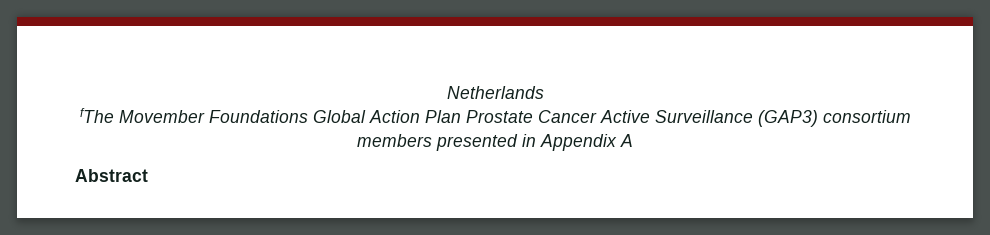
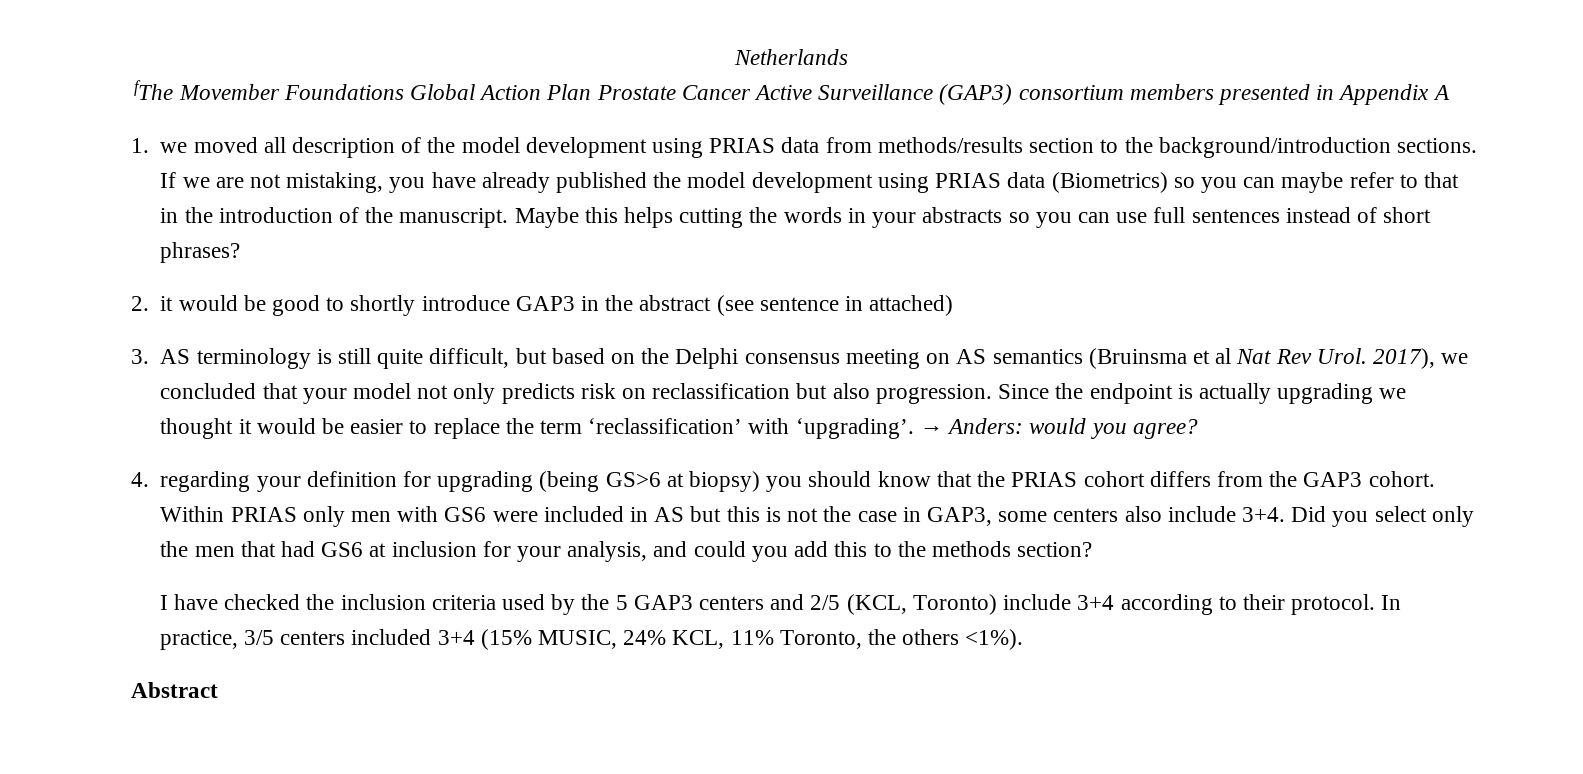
+ 1. we moved all description of the model development using PRIAS data from methods/results section to the background/introduction sections. If we are not mistaking, you have already published the model development using PRIAS data (Biometrics) so you can maybe refer to that in the introduction of the manuscript. Maybe this helps cutting the words in your abstracts so you can use full sentences instead of short phrases?
+ 2. it would be good to shortly introduce GAP3 in the abstract (see sentence in attached)
+ 3. AS terminology is still quite difficult, but based on the Delphi consensus meeting on AS semantics (Bruinsma et al Nat Rev Urol. 2017), we concluded that your model not only predicts risk on reclassification but also progression. Since the endpoint is actually upgrading we thought it would be easier to replace the term ‘reclassification’ with ‘upgrading’. → Anders: would you agree?
+ 4. regarding your definition for upgrading (being GS>6 at biopsy) you should know that the PRIAS cohort differs from the GAP3 cohort. Within PRIAS only men with GS6 were included in AS but this is not the case in GAP3, some centers also include 3+4. Did you select only the men that had GS6 at inclusion for your analysis, and could you add this to the methods section?
+ I have checked the inclusion criteria used by the 5 GAP3 centers and 2/5 (KCL, Toronto) include 3+4 according to their protocol. In practice, 3/5 centers included 3+4 (15% MUSIC, 24% KCL, 11% Toronto, the others <1%).

